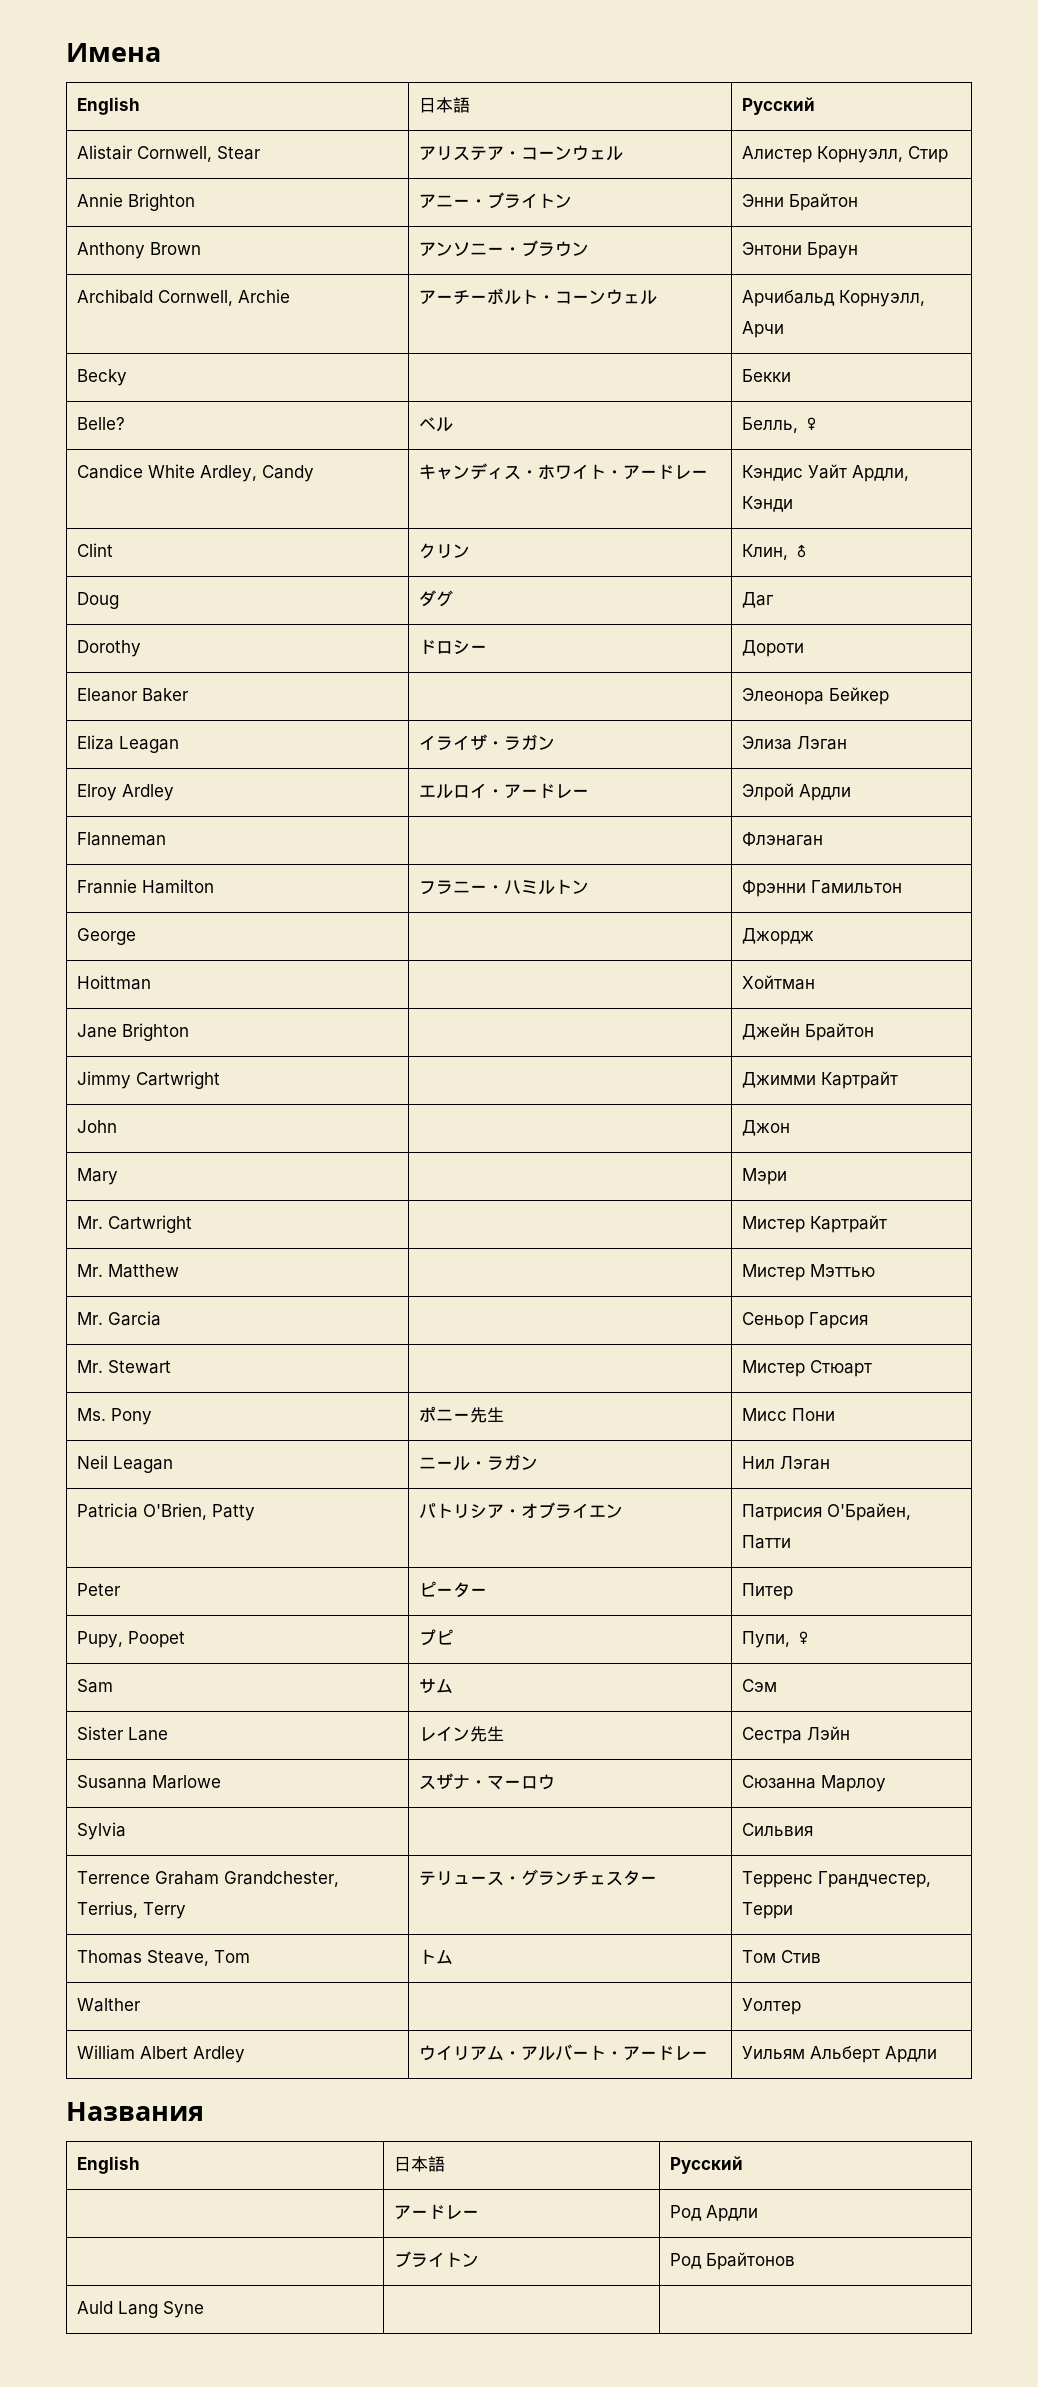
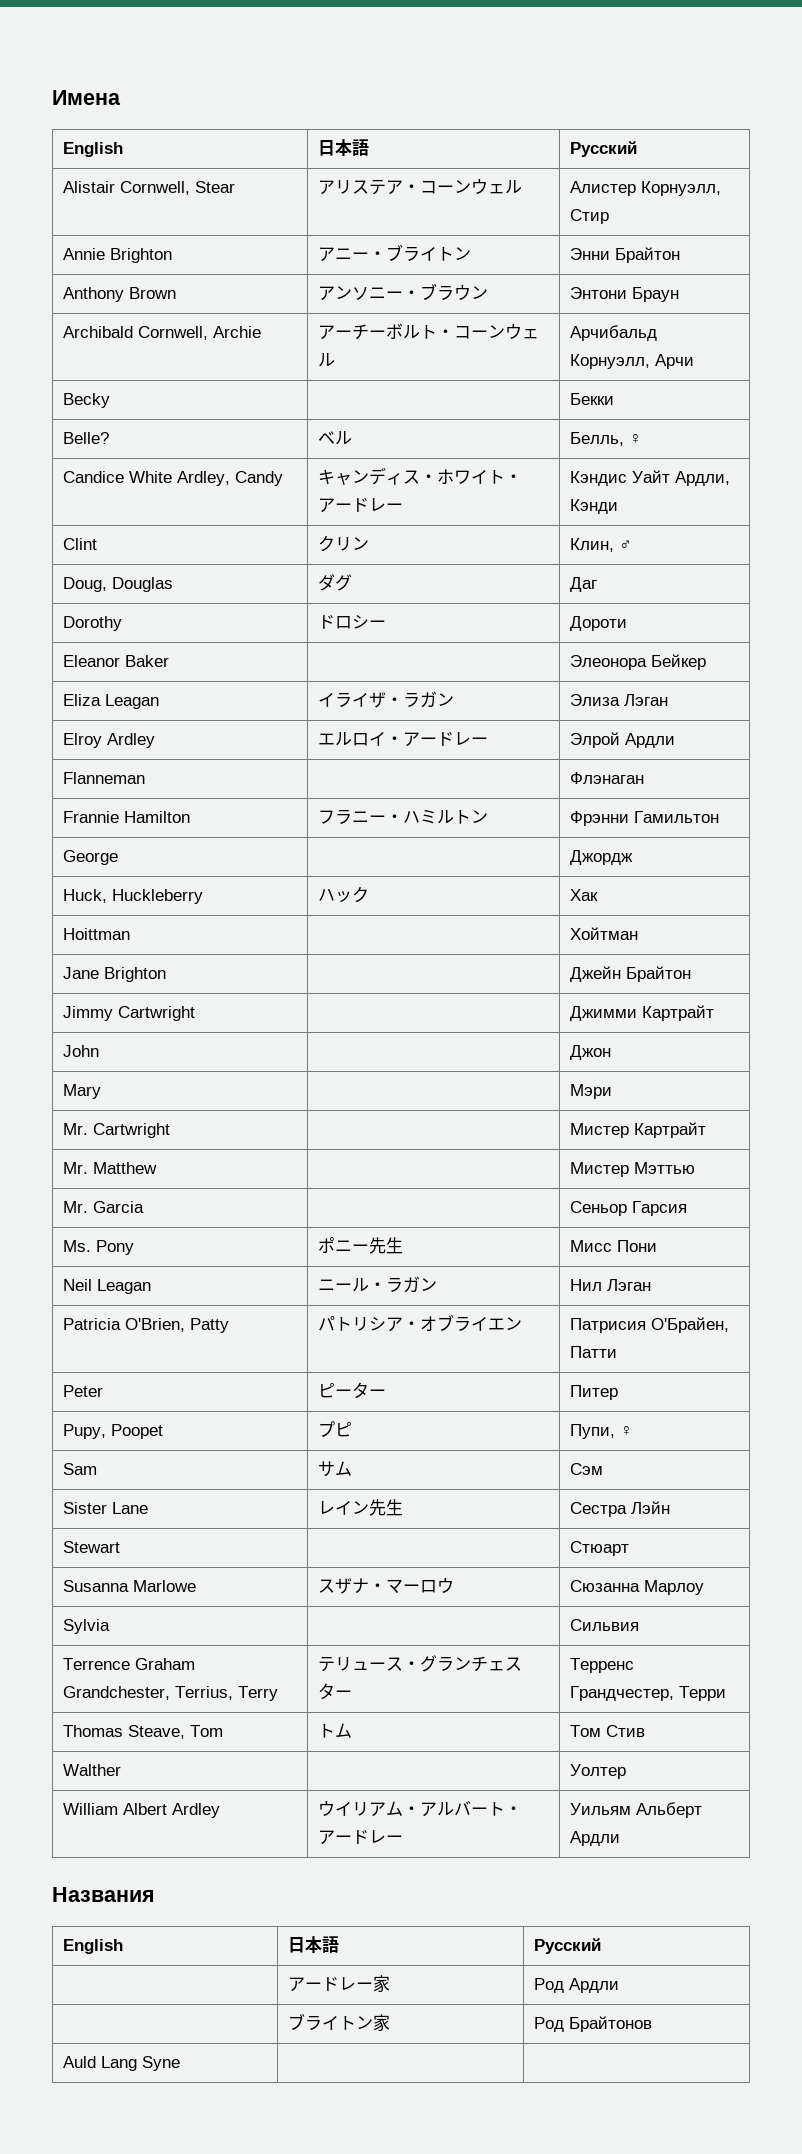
- Doug | ダグ | Даг
+ Doug, Douglas | ダグ | Даг
+ Huck, Huckleberry | ハック | Хак
- Mr. Stewart | | Мистер Стюарт
+ Stewart | | Стюарт
- | アードレー | Род Ардли
+ | アードレー家 | Род Ардли
- | ブライトン | Род Брайтонов
+ | ブライトン家 | Род Брайтонов

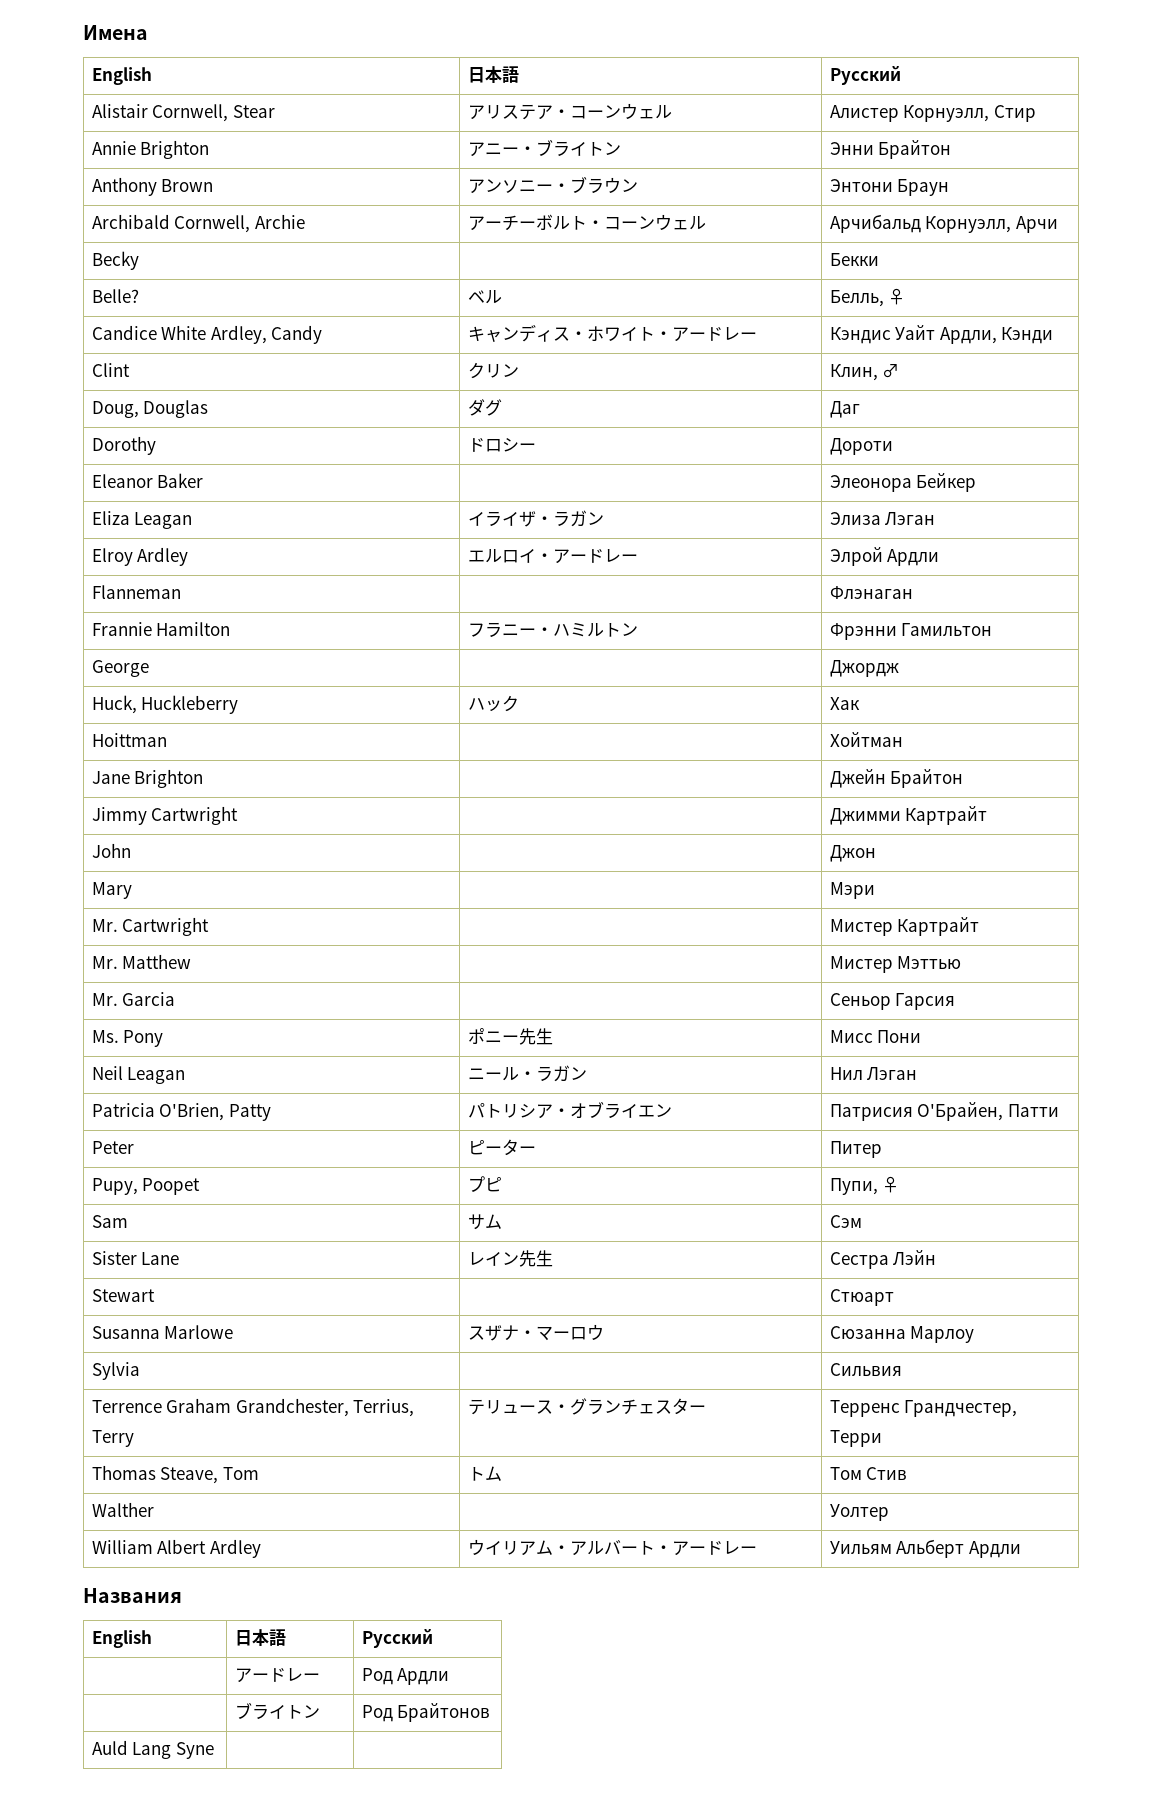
- | アードレー家 | Род Ардли
+ | アードレー | Род Ардли
- | ブライトン家 | Род Брайтонов
+ | ブライトン | Род Брайтонов

